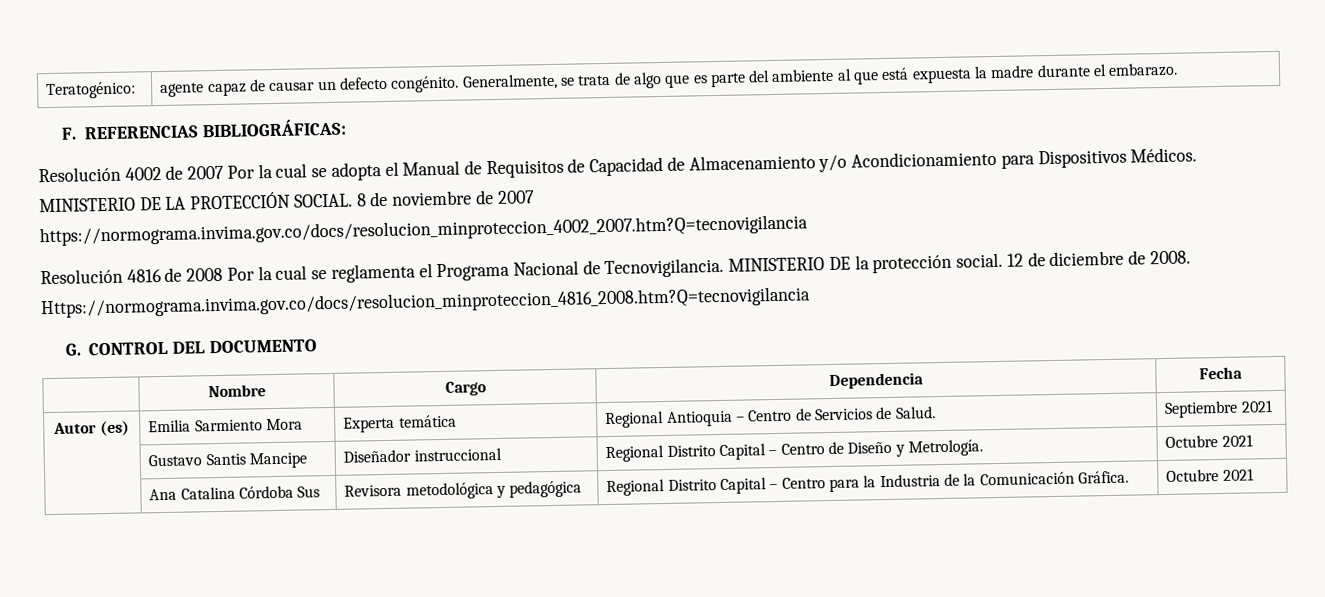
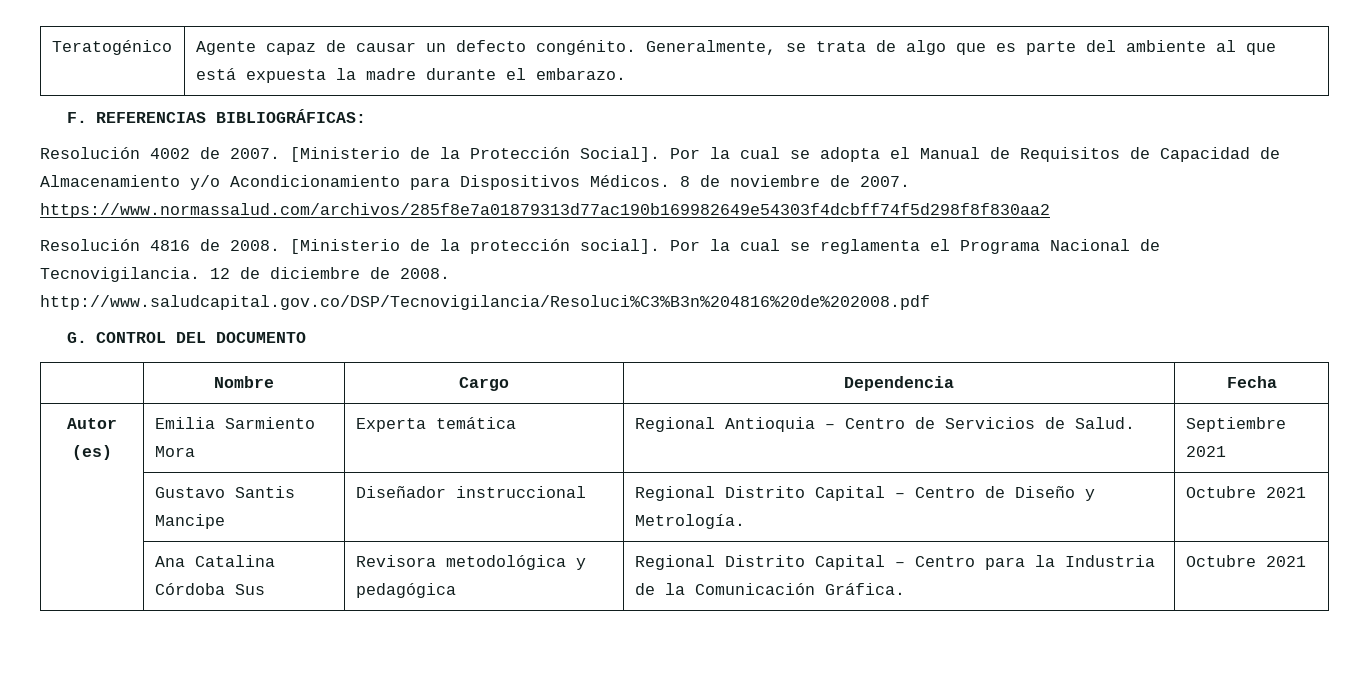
- Teratogénico: | agente capaz de causar un defecto congénito. Generalmente, se trata de algo que es parte del ambiente al que está expuesta la madre durante el embarazo.
+ Teratogénico | Agente capaz de causar un defecto congénito. Generalmente, se trata de algo que es parte del ambiente al que está expuesta la madre durante el embarazo.
- Resolución 4002 de 2007 Por la cual se adopta el Manual de Requisitos de Capacidad de Almacenamiento y/o Acondicionamiento para Dispositivos Médicos.
+ Resolución 4002 de 2007. [Ministerio de la Protección Social]. Por la cual se adopta el Manual de Requisitos de Capacidad de Almacenamiento y/o Acondicionamiento para Dispositivos Médicos.
- MINISTERIO DE LA PROTECCIÓN SOCIAL.
- 8 de noviembre de 2007 https://normograma.invima.gov.co/docs/resolucion_minproteccion_4002_2007.htm?Q=tecnovigilancia
+ 8 de noviembre de 2007. https://www.normassalud.com/archivos/285f8e7a01879313d77ac190b169982649e54303f4dcbff74f5d298f8f830aa2
- Resolución 4816 de 2008 Por la cual se reglamenta el Programa Nacional de Tecnovigilancia.
+ Resolución 4816 de 2008. [Ministerio de la protección social]. Por la cual se reglamenta el Programa Nacional de Tecnovigilancia.
- MINISTERIO DE la protección social.
- 12 de diciembre de 2008. Https://normograma.invima.gov.co/docs/resolucion_minproteccion_4816_2008.htm?Q=tecnovigilancia
+ 12 de diciembre de 2008. http://www.saludcapital.gov.co/DSP/Tecnovigilancia/Resoluci%C3%B3n%204816%20de%202008.pdf

